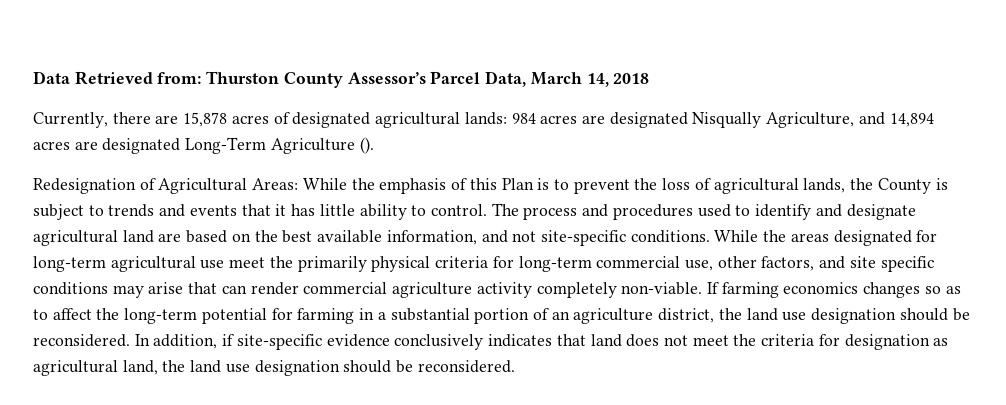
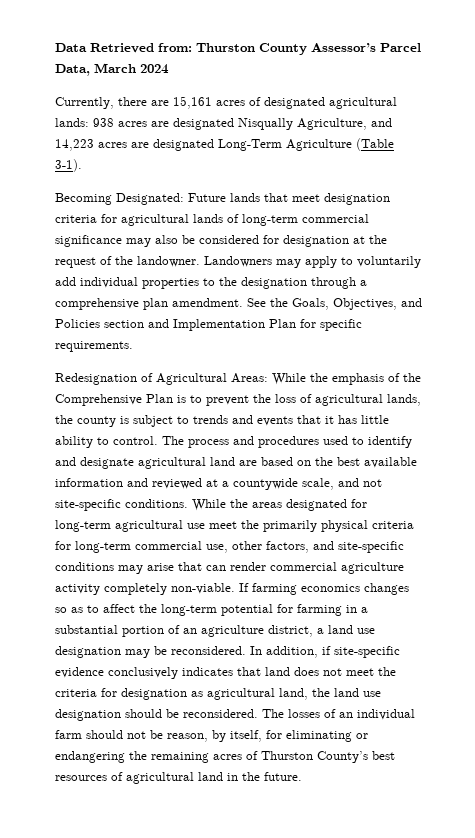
- Data Retrieved from: Thurston County Assessor’s Parcel Data, March 14, 2018
+ Data Retrieved from: Thurston County Assessor’s Parcel Data, March 2024
- Currently, there are 15,878 acres of designated agricultural lands: 984 acres are designated Nisqually Agriculture, and 14,894 acres are designated Long-Term Agriculture ().
+ Currently, there are 15,161 acres of designated agricultural lands: 938 acres are designated Nisqually Agriculture, and 14,223 acres are designated Long-Term Agriculture (Table 3-1).
+ Becoming Designated: Future lands that meet designation criteria for agricultural lands of long-term commercial significance may also be considered for designation at the request of the landowner. Landowners may apply to voluntarily add individual properties to the designation through a comprehensive plan amendment. See the Goals, Objectives, and Policies section and Implementation Plan for specific requirements.
- Redesignation of Agricultural Areas: While the emphasis of this Plan is to prevent the loss of agricultural lands, the County is subject to trends and events that it has little ability to control.
+ Redesignation of Agricultural Areas: While the emphasis of the Comprehensive Plan is to prevent the loss of agricultural lands, the county is subject to trends and events that it has little ability to control.
- The process and procedures used to identify and designate agricultural land are based on the best available information, and not site-specific conditions.
+ The process and procedures used to identify and designate agricultural land are based on the best available information and reviewed at a countywide scale, and not site-specific conditions.
- While the areas designated for long-term agricultural use meet the primarily physical criteria for long-term commercial use, other factors, and site specific conditions may arise that can render commercial agriculture activity completely non-viable.
+ While the areas designated for long-term agricultural use meet the primarily physical criteria for long-term commercial use, other factors, and site-specific conditions may arise that can render commercial agriculture activity completely non-viable.
- If farming economics changes so as to affect the long-term potential for farming in a substantial portion of an agriculture district, the land use designation should be reconsidered.
+ If farming economics changes so as to affect the long-term potential for farming in a substantial portion of an agriculture district, a land use designation may be reconsidered.
+ The losses of an individual farm should not be reason, by itself, for eliminating or endangering the remaining acres of Thurston County’s best resources of agricultural land in the future.

